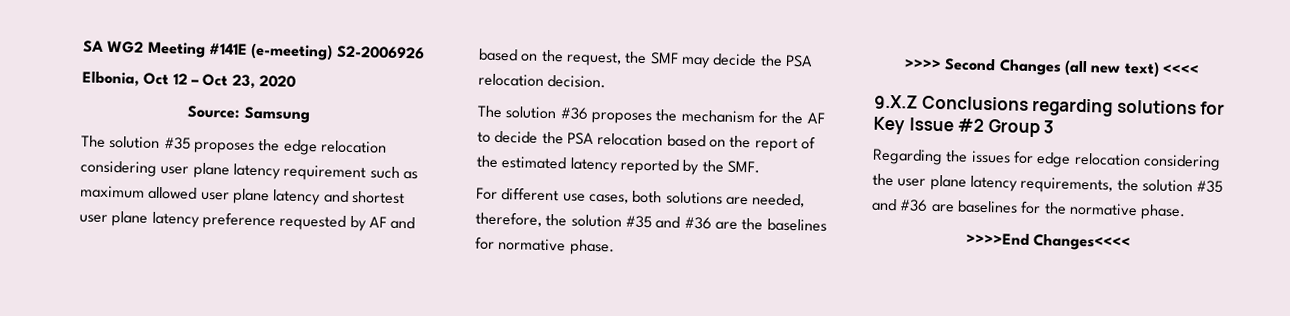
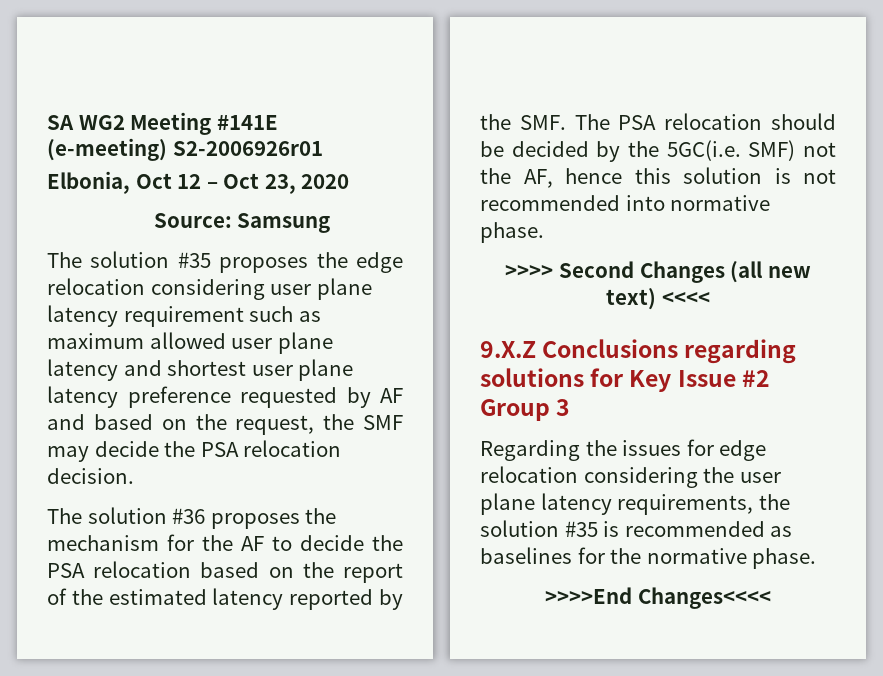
- SA WG2 Meeting #141E (e-meeting) S2-2006926
+ SA WG2 Meeting #141E (e-meeting) S2-2006926r01
- The solution #36 proposes the mechanism for the AF to decide the PSA relocation based on the report of the estimated latency reported by the SMF.
- For different use cases, both solutions are needed, therefore, the solution #35 and #36 are the baselines for normative phase.
+ The solution #36 proposes the mechanism for the AF to decide the PSA relocation based on the report of the estimated latency reported by the SMF. The PSA relocation should be decided by the 5GC(i.e. SMF) not the AF, hence this solution is not recommended into normative phase.
- Regarding the issues for edge relocation considering the user plane latency requirements, the solution #35 and #36 are baselines for the normative phase.
+ Regarding the issues for edge relocation considering the user plane latency requirements, the solution #35 is recommended as baselines for the normative phase.

